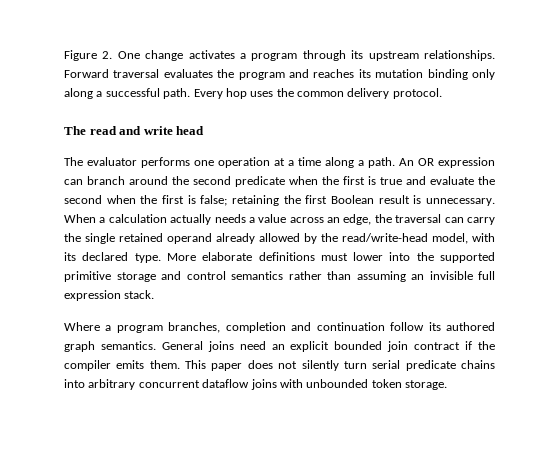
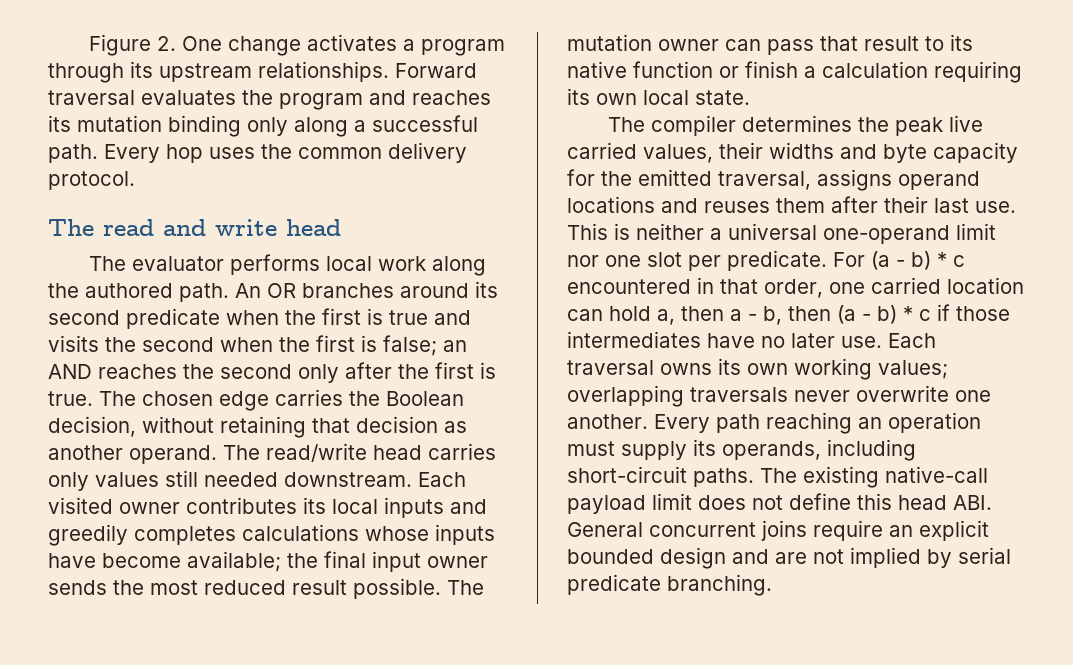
- The evaluator performs one operation at a time along a path. An OR expression can branch around the second predicate when the first is true and evaluate the second when the first is false; retaining the first Boolean result is unnecessary. When a calculation actually needs a value across an edge, the traversal can carry the single retained operand already allowed by the read/write-head model, with its declared type. More elaborate definitions must lower into the supported primitive storage and control semantics rather than assuming an invisible full expression stack.
- Where a program branches, completion and continuation follow its authored graph semantics. General joins need an explicit bounded join contract if the compiler emits them. This paper does not silently turn serial predicate chains into arbitrary concurrent dataflow joins with unbounded token storage.
+ The evaluator performs local work along the authored path. An OR branches around its second predicate when the first is true and visits the second when the first is false; an AND reaches the second only after the first is true. The chosen edge carries the Boolean decision, without retaining that decision as another operand. The read/write head carries only values still needed downstream. Each visited owner contributes its local inputs and greedily completes calculations whose inputs have become available; the final input owner sends the most reduced result possible. The mutation owner can pass that result to its native function or finish a calculation requiring its own local state.
+ The compiler determines the peak live carried values, their widths and byte capacity for the emitted traversal, assigns operand locations and reuses them after their last use. This is neither a universal one-operand limit nor one slot per predicate. For (a - b) * c encountered in that order, one carried location can hold a, then a - b, then (a - b) * c if those intermediates have no later use. Each traversal owns its own working values; overlapping traversals never overwrite one another. Every path reaching an operation must supply its operands, including short-circuit paths. The existing native-call payload limit does not define this head ABI. General concurrent joins require an explicit bounded design and are not implied by serial predicate branching.

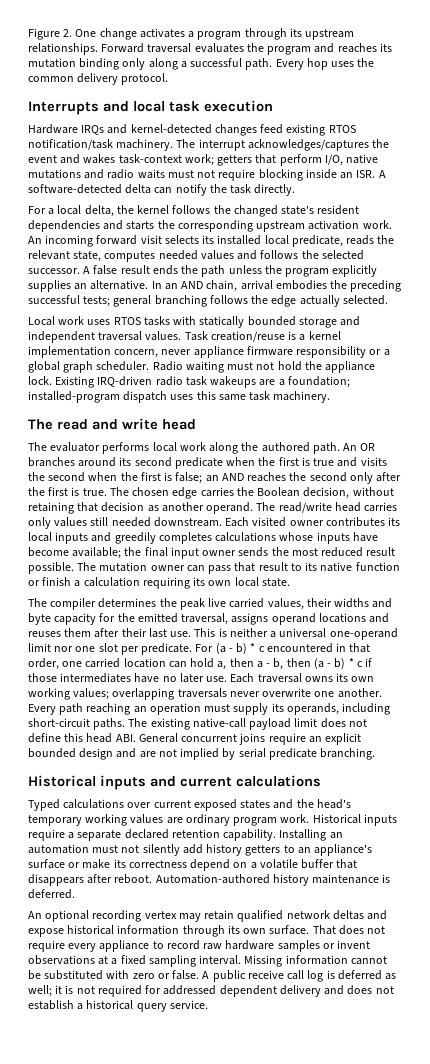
+ Interrupts and local task execution
+ Hardware IRQs and kernel-detected changes feed existing RTOS notification/task machinery. The interrupt acknowledges/captures the event and wakes task-context work; getters that perform I/O, native mutations and radio waits must not require blocking inside an ISR. A software-detected delta can notify the task directly.
+ For a local delta, the kernel follows the changed state's resident dependencies and starts the corresponding upstream activation work. An incoming forward visit selects its installed local predicate, reads the relevant state, computes needed values and follows the selected successor. A false result ends the path unless the program explicitly supplies an alternative. In an AND chain, arrival embodies the preceding successful tests; general branching follows the edge actually selected.
+ Local work uses RTOS tasks with statically bounded storage and independent traversal values. Task creation/reuse is a kernel implementation concern, never appliance firmware responsibility or a global graph scheduler. Radio waiting must not hold the appliance lock. Existing IRQ-driven radio task wakeups are a foundation; installed-program dispatch uses this same task machinery.
+ Historical inputs and current calculations
+ Typed calculations over current exposed states and the head's temporary working values are ordinary program work. Historical inputs require a separate declared retention capability. Installing an automation must not silently add history getters to an appliance's surface or make its correctness depend on a volatile buffer that disappears after reboot. Automation-authored history maintenance is deferred.
+ An optional recording vertex may retain qualified network deltas and expose historical information through its own surface. That does not require every appliance to record raw hardware samples or invent observations at a fixed sampling interval. Missing information cannot be substituted with zero or false. A public receive call log is deferred as well; it is not required for addressed dependent delivery and does not establish a historical query service.

